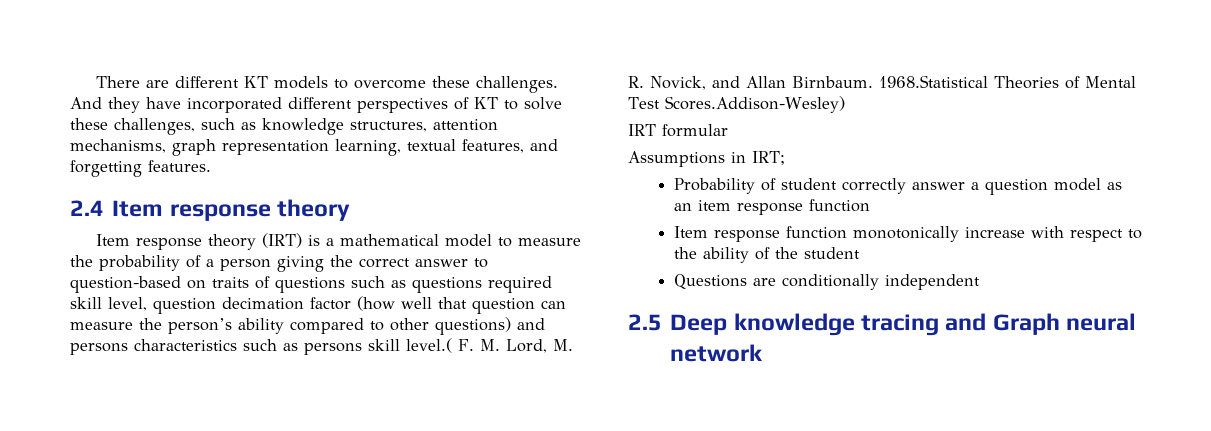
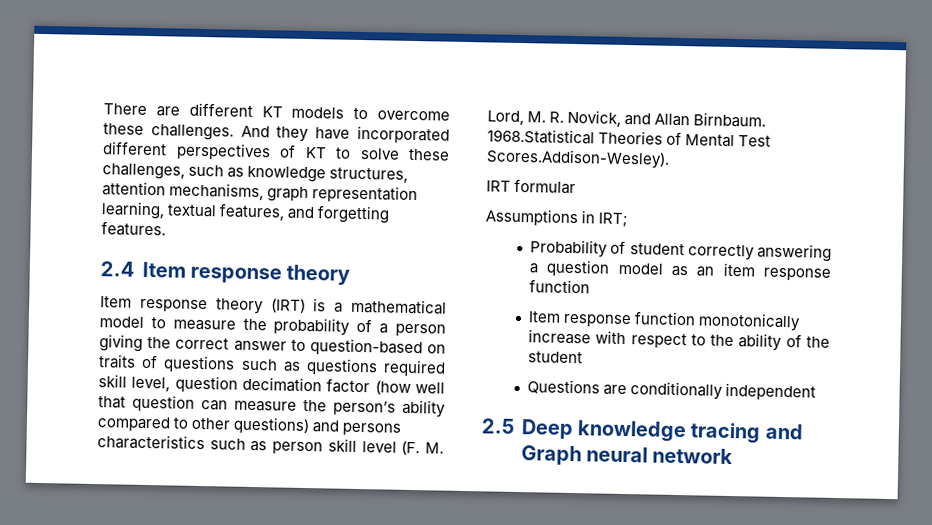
- Item response theory (IRT) is a mathematical model to measure the probability of a person giving the correct answer to question-based on traits of questions such as questions required skill level, question decimation factor (how well that question can measure the person’s ability compared to other questions) and persons characteristics such as persons skill level.( F. M. Lord, M. R. Novick, and Allan Birnbaum.
+ Item response theory (IRT) is a mathematical model to measure the probability of a person giving the correct answer to question-based on traits of questions such as questions required skill level, question decimation factor (how well that question can measure the person’s ability compared to other questions) and persons characteristics such as person skill level (F. M. Lord, M. R. Novick, and Allan Birnbaum.
- 1968.Statistical Theories of Mental Test Scores.Addison-Wesley)
+ 1968.Statistical Theories of Mental Test Scores.Addison-Wesley).
- Probability of student correctly answer a question model as an item response function
+ Probability of student correctly answering a question model as an item response function

